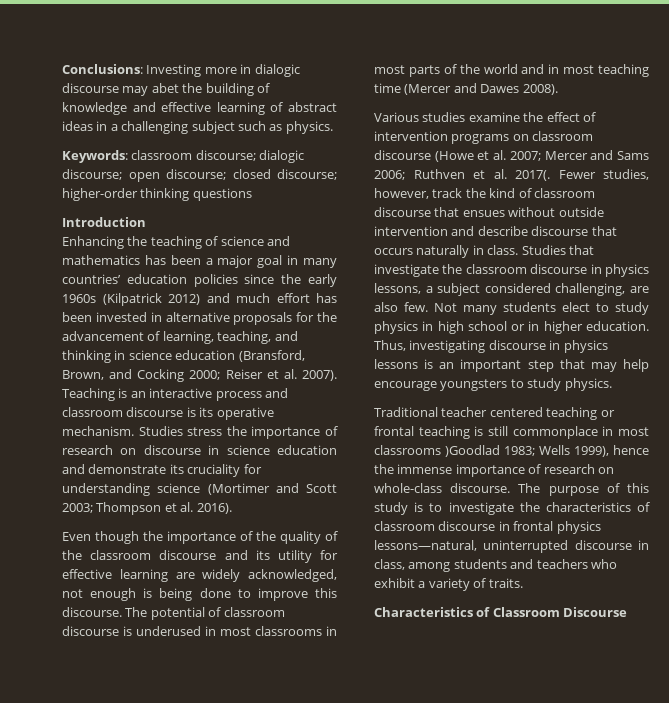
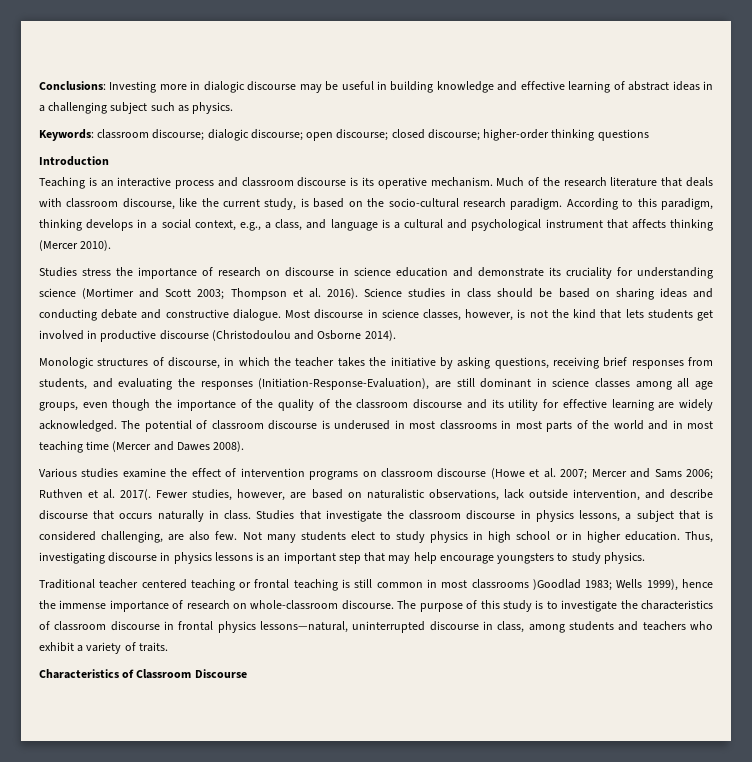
- Conclusions: Investing more in dialogic discourse may abet the building of knowledge and effective learning of abstract ideas in a challenging subject such as physics.
+ Conclusions: Investing more in dialogic discourse may be useful in building knowledge and effective learning of abstract ideas in a challenging subject such as physics.
- Enhancing the teaching of science and mathematics has been a major goal in many countries’ education policies since the early 1960s (Kilpatrick 2012) and much effort has been invested in alternative proposals for the advancement of learning, teaching, and thinking in science education (Bransford, Brown, and Cocking 2000; Reiser et al. 2007). Teaching is an interactive process and classroom discourse is its operative mechanism. Studies stress the importance of research on discourse in science education and demonstrate its cruciality for understanding science (Mortimer and Scott 2003; Thompson et al. 2016).
- Even though the importance of the quality of the classroom discourse and its utility for effective learning are widely acknowledged, not enough is being done to improve this discourse.
+ Teaching is an interactive process and classroom discourse is its operative mechanism. Much of the research literature that deals with classroom discourse, like the current study, is based on the socio-cultural research paradigm. According to this paradigm, thinking develops in a social context, e.g., a class, and language is a cultural and psychological instrument that affects thinking (Mercer 2010).
+ Studies stress the importance of research on discourse in science education and demonstrate its cruciality for understanding science (Mortimer and Scott 2003; Thompson et al. 2016). Science studies in class should be based on sharing ideas and conducting debate and constructive dialogue. Most discourse in science classes, however, is not the kind that lets students get involved in productive discourse (Christodoulou and Osborne 2014).
+ Monologic structures of discourse, in which the teacher takes the initiative by asking questions, receiving brief responses from students, and evaluating the responses (Initiation-Response-Evaluation), are still dominant in science classes among all age groups, even though the importance of the quality of the classroom discourse and its utility for effective learning are widely acknowledged.
- Fewer studies, however, track the kind of classroom discourse that ensues without outside intervention and describe discourse that occurs naturally in class.
+ Fewer studies, however, are based on naturalistic observations, lack outside intervention, and describe discourse that occurs naturally in class.
- Studies that investigate the classroom discourse in physics lessons, a subject considered challenging, are also few.
+ Studies that investigate the classroom discourse in physics lessons, a subject that is considered challenging, are also few.
- Traditional teacher centered teaching or frontal teaching is still commonplace in most classrooms )Goodlad 1983; Wells 1999), hence the immense importance of research on whole-class discourse.
+ Traditional teacher centered teaching or frontal teaching is still common in most classrooms )Goodlad 1983; Wells 1999), hence the immense importance of research on whole-classroom discourse.

